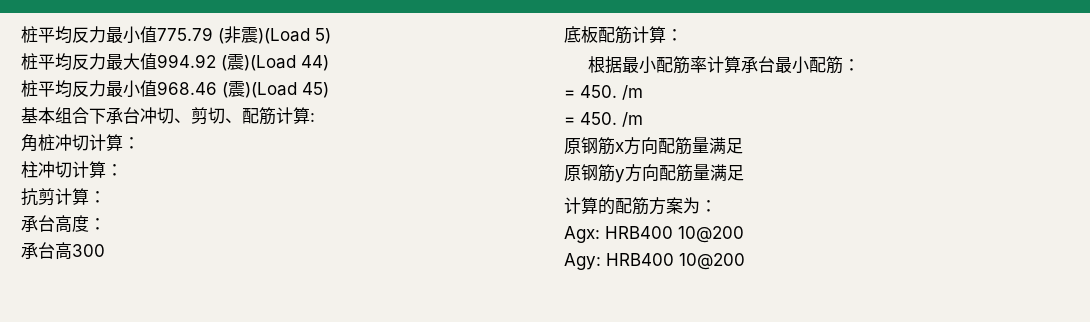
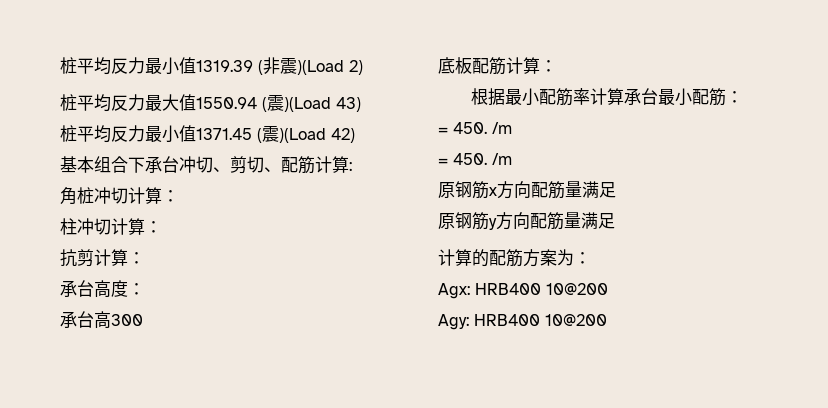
- 桩平均反力最小值775.79 (非震)(Load 5)
+ 桩平均反力最小值1319.39 (非震)(Load 2)
- 桩平均反力最大值994.92 (震)(Load 44)
- 桩平均反力最小值968.46 (震)(Load 45)
+ 桩平均反力最大值1550.94 (震)(Load 43)
+ 桩平均反力最小值1371.45 (震)(Load 42)

